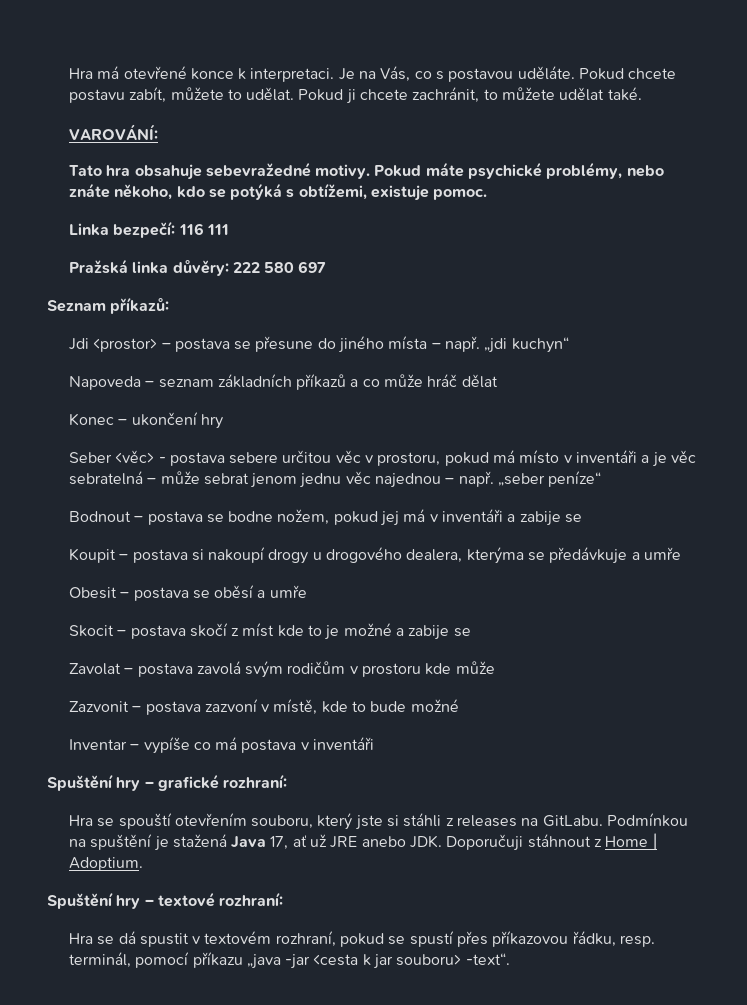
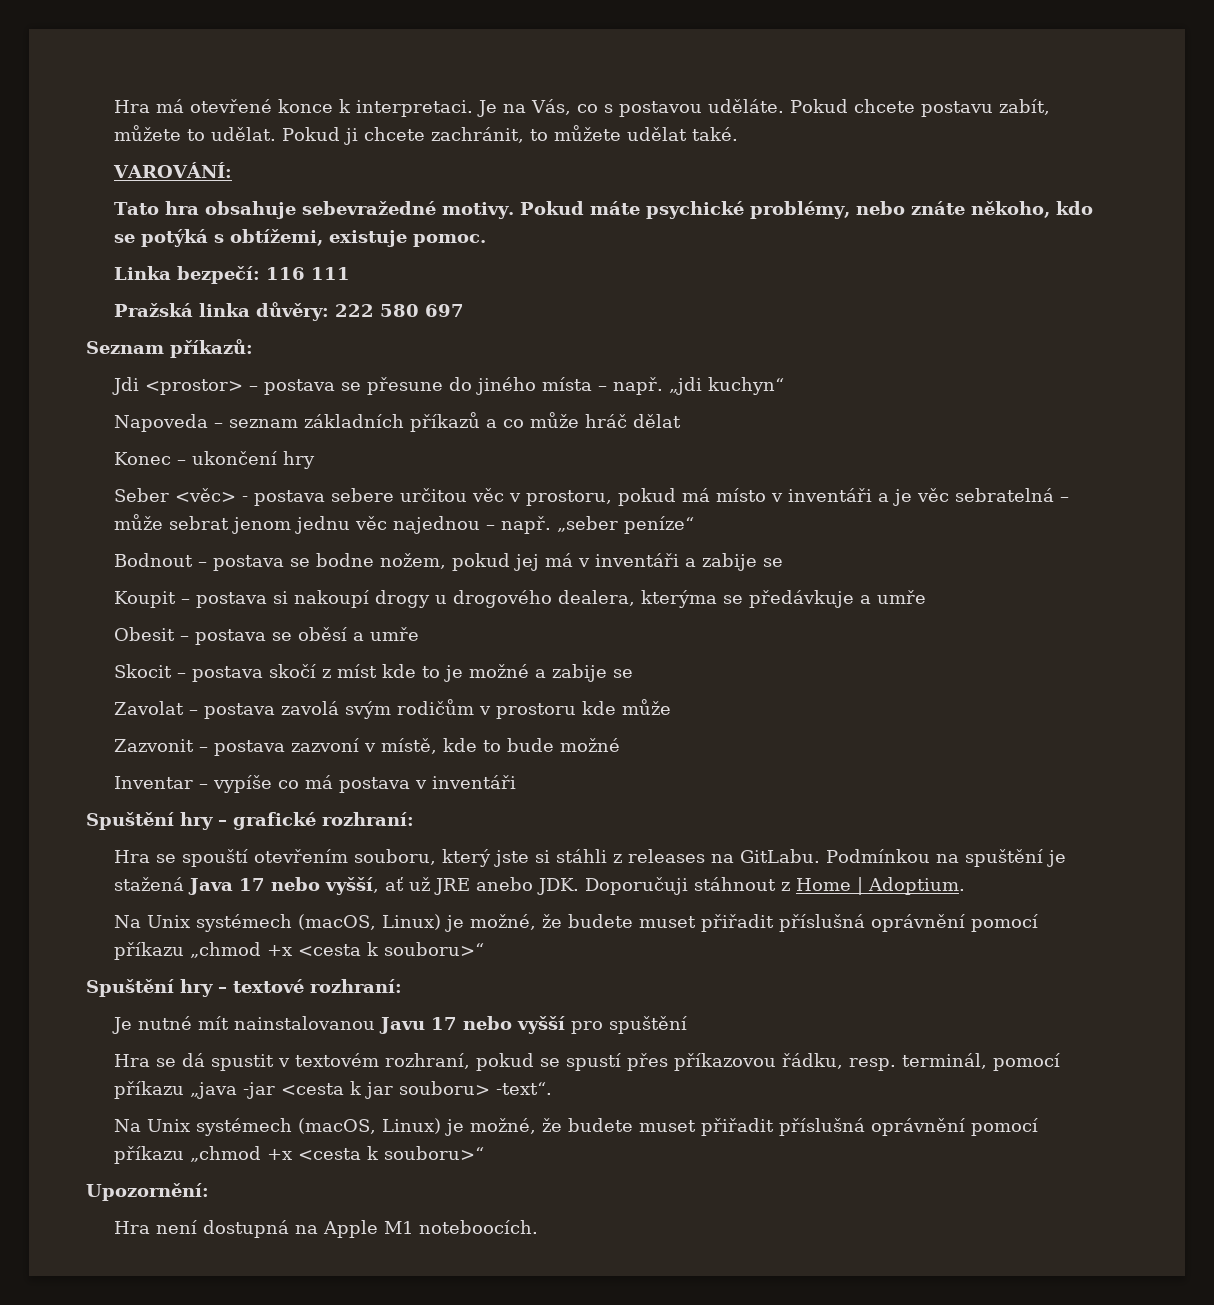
- Podmínkou na spuštění je stažená Java 17, ať už JRE anebo JDK. Doporučuji stáhnout z Home | Adoptium.
+ Podmínkou na spuštění je stažená Java 17 nebo vyšší, ať už JRE anebo JDK. Doporučuji stáhnout z Home | Adoptium.
+ Na Unix systémech (macOS, Linux) je možné, že budete muset přiřadit příslušná oprávnění pomocí příkazu „chmod +x <cesta k souboru>“
+ Je nutné mít nainstalovanou Javu 17 nebo vyšší pro spuštění
  Hra se dá spustit v textovém rozhraní, pokud se spustí přes příkazovou řádku, resp. terminál, pomocí příkazu „java -jar <cesta k jar souboru> -text“.
+ Na Unix systémech (macOS, Linux) je možné, že budete muset přiřadit příslušná oprávnění pomocí příkazu „chmod +x <cesta k souboru>“
+ Upozornění:
+ Hra není dostupná na Apple M1 noteboocích.

